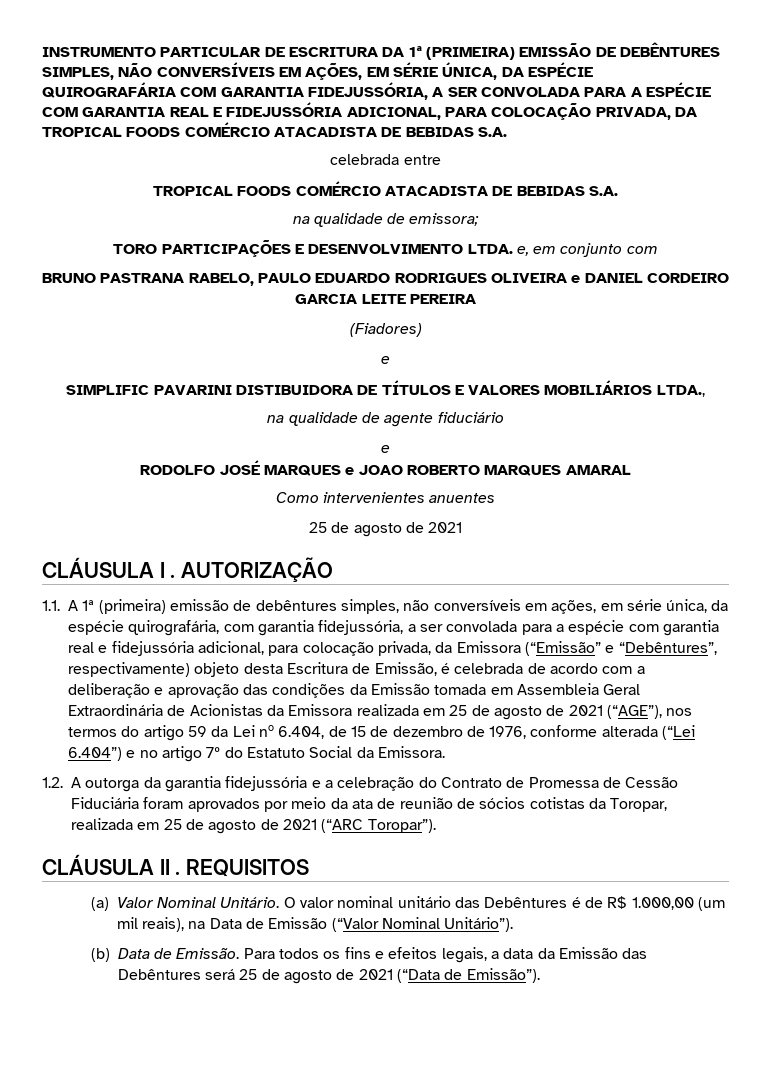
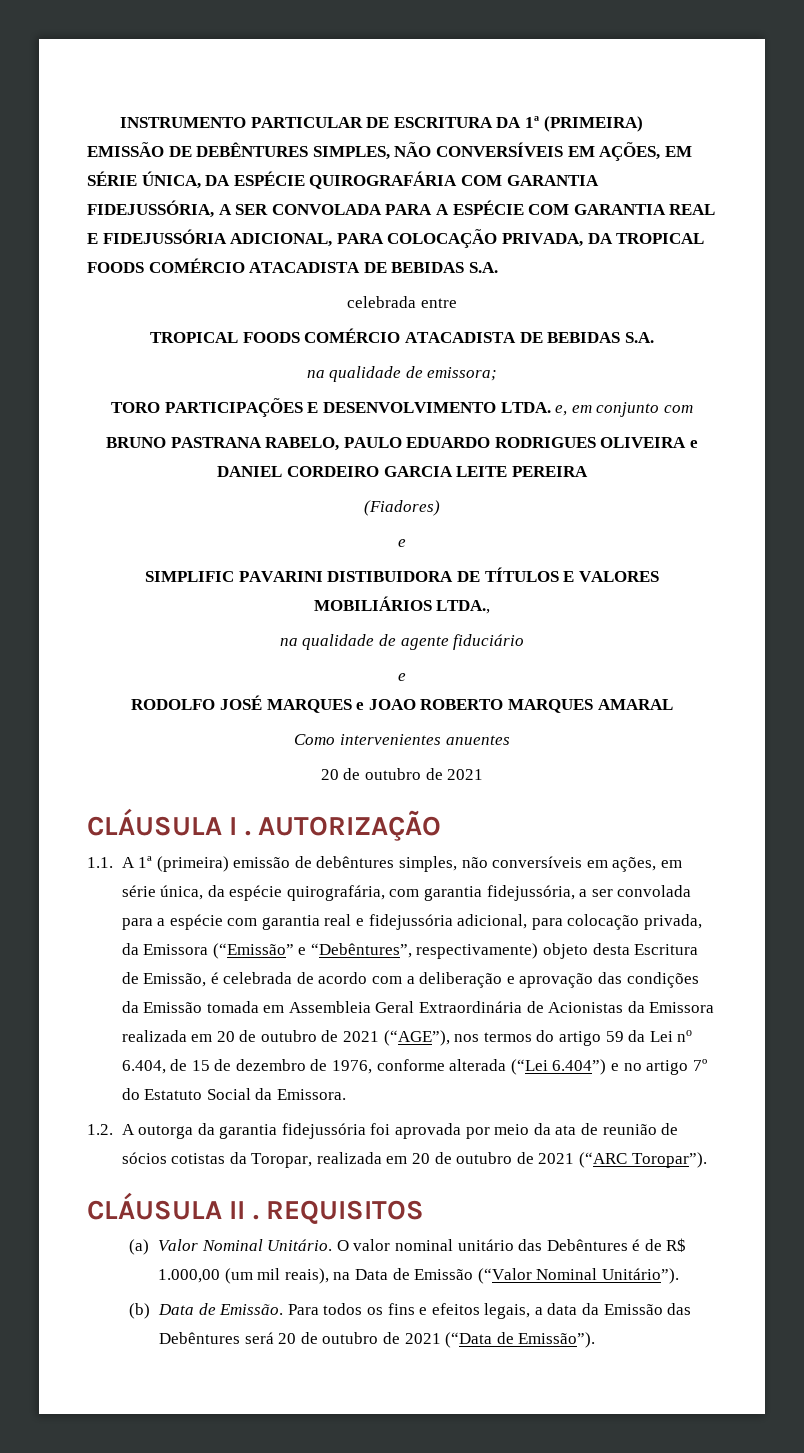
  Como intervenientes anuentes
- 25 de agosto de 2021
+ 20 de outubro de 2021
- 1.1. A 1ª (primeira) emissão de debêntures simples, não conversíveis em ações, em série única, da espécie quirografária, com garantia fidejussória, a ser convolada para a espécie com garantia real e fidejussória adicional, para colocação privada, da Emissora (“Emissão” e “Debêntures”, respectivamente) objeto desta Escritura de Emissão, é celebrada de acordo com a deliberação e aprovação das condições da Emissão tomada em Assembleia Geral Extraordinária de Acionistas da Emissora realizada em 25 de agosto de 2021 (“AGE”), nos termos do artigo 59 da Lei no 6.404, de 15 de dezembro de 1976, conforme alterada (“Lei 6.404”) e no artigo 7º do Estatuto Social da Emissora.
+ 1.1. A 1ª (primeira) emissão de debêntures simples, não conversíveis em ações, em série única, da espécie quirografária, com garantia fidejussória, a ser convolada para a espécie com garantia real e fidejussória adicional, para colocação privada, da Emissora (“Emissão” e “Debêntures”, respectivamente) objeto desta Escritura de Emissão, é celebrada de acordo com a deliberação e aprovação das condições da Emissão tomada em Assembleia Geral Extraordinária de Acionistas da Emissora realizada em 20 de outubro de 2021 (“AGE”), nos termos do artigo 59 da Lei no 6.404, de 15 de dezembro de 1976, conforme alterada (“Lei 6.404”) e no artigo 7º do Estatuto Social da Emissora.
- 1.2. A outorga da garantia fidejussória e a celebração do Contrato de Promessa de Cessão Fiduciária foram aprovados por meio da ata de reunião de sócios cotistas da Toropar, realizada em 25 de agosto de 2021 (“ARC Toropar”).
+ 1.2. A outorga da garantia fidejussória foi aprovada por meio da ata de reunião de sócios cotistas da Toropar, realizada em 20 de outubro de 2021 (“ARC Toropar”).
- Para todos os fins e efeitos legais, a data da Emissão das Debêntures será 25 de agosto de 2021 (“Data de Emissão”).
+ Para todos os fins e efeitos legais, a data da Emissão das Debêntures será 20 de outubro de 2021 (“Data de Emissão”).

